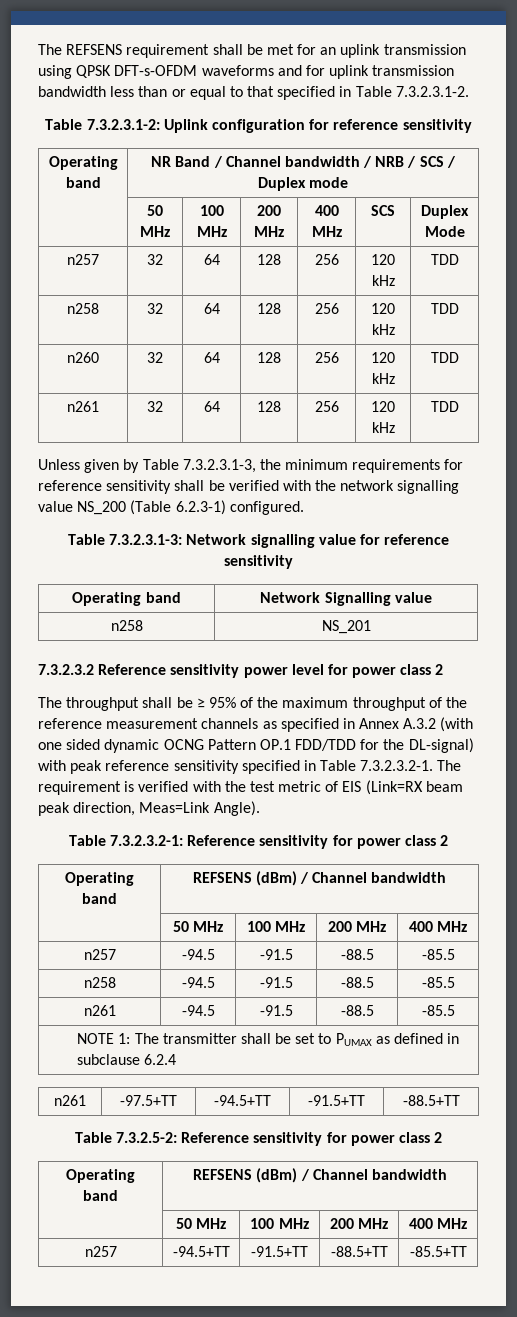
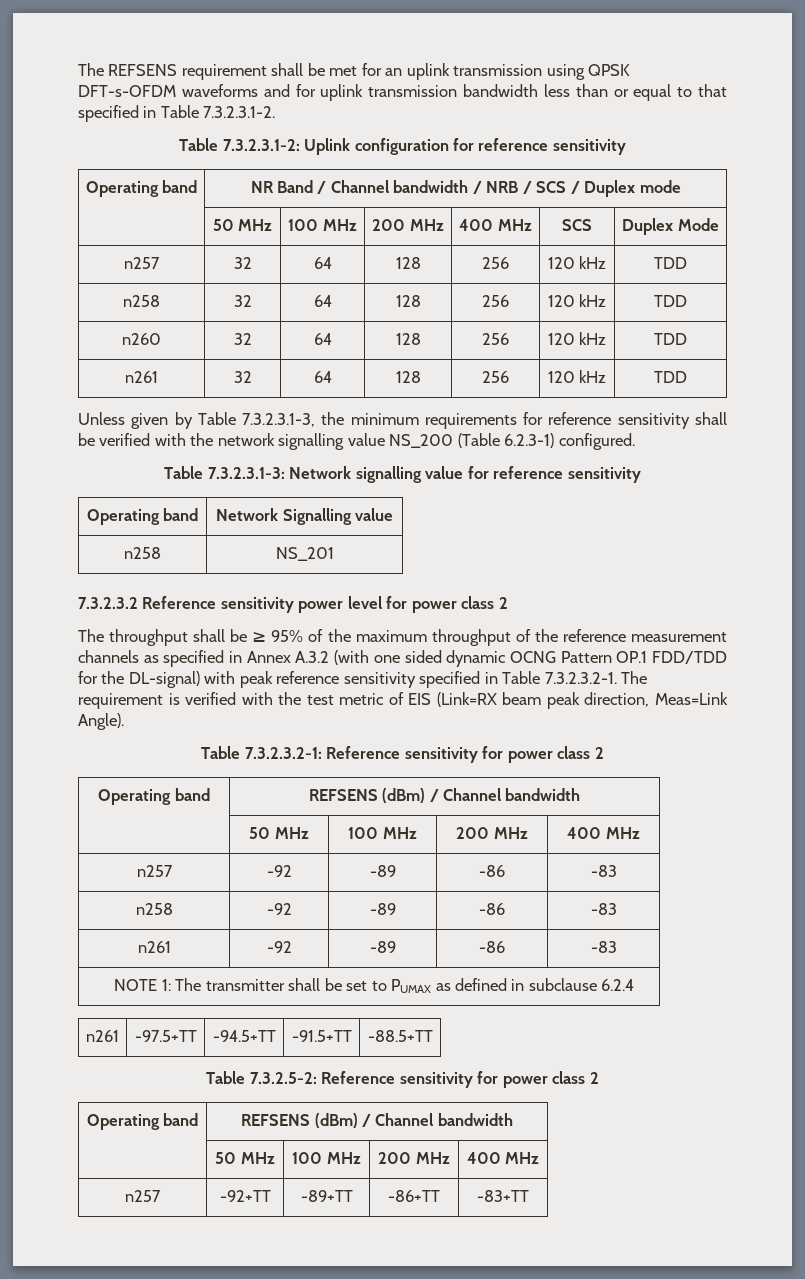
- n257 | -94.5 | -91.5 | -88.5 | -85.5
- n258 | -94.5 | -91.5 | -88.5 | -85.5
- n261 | -94.5 | -91.5 | -88.5 | -85.5
+ n257 | -92 | -89 | -86 | -83
+ n258 | -92 | -89 | -86 | -83
+ n261 | -92 | -89 | -86 | -83
- n257 | -94.5+TT | -91.5+TT | -88.5+TT | -85.5+TT
+ n257 | -92+TT | -89+TT | -86+TT | -83+TT

